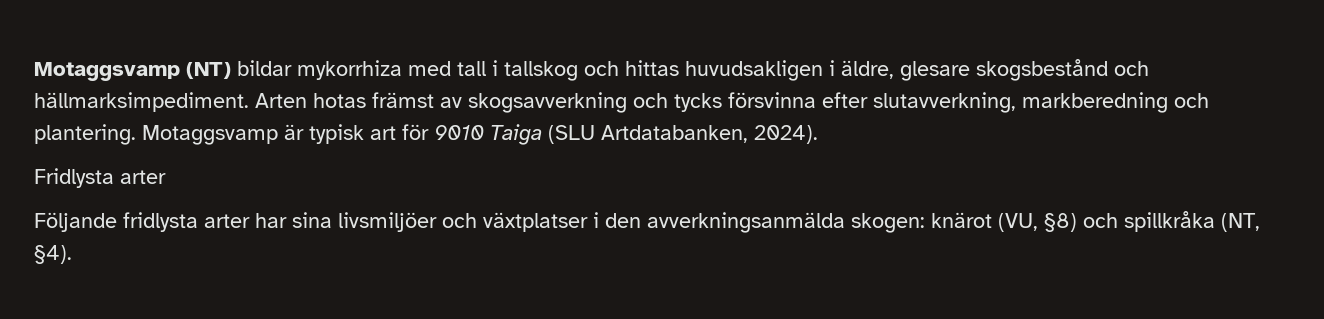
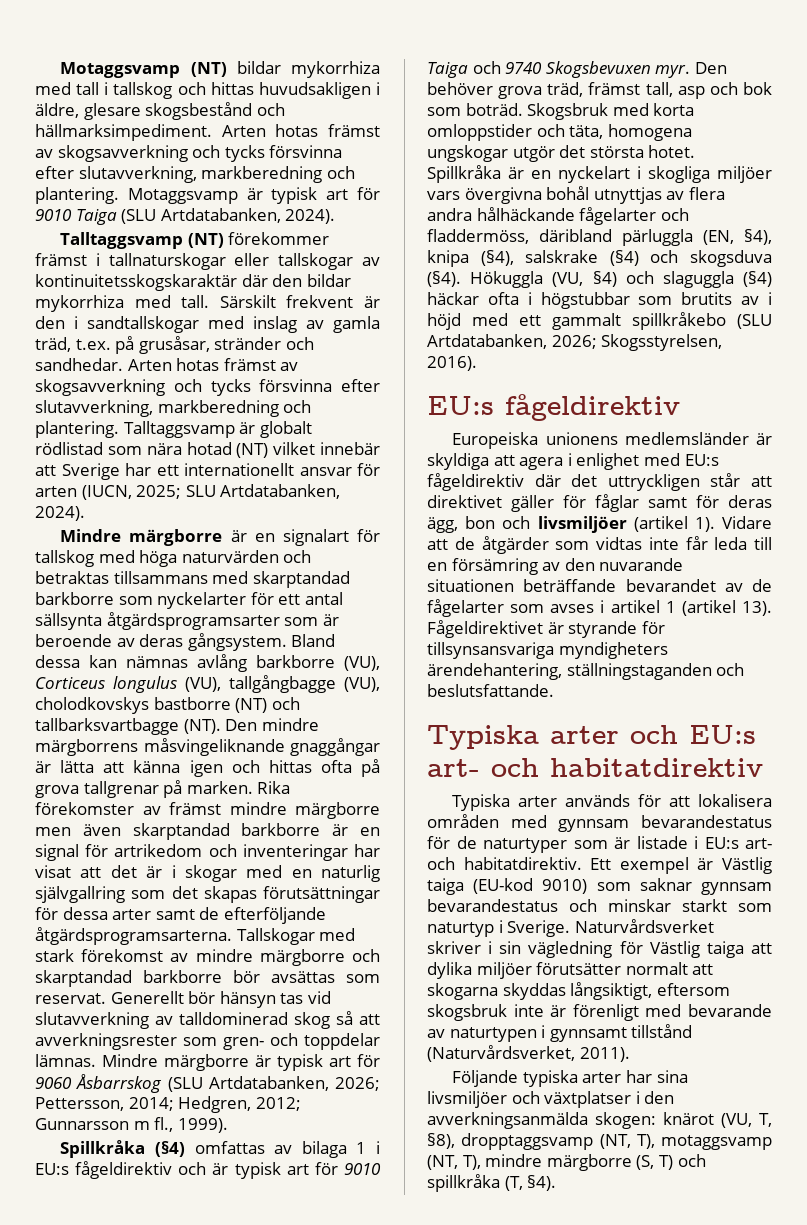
- Fridlysta arter
+ Talltaggsvamp (NT) förekommer främst i tallnaturskogar eller tallskogar av kontinuitetsskogskaraktär där den bildar mykorrhiza med tall. Särskilt frekvent är den i sandtallskogar med inslag av gamla träd, t.ex. på grusåsar, stränder och sandhedar. Arten hotas främst av skogsavverkning och tycks försvinna efter slutavverkning, markberedning och plantering. Talltaggsvamp är globalt rödlistad som nära hotad (NT) vilket innebär att Sverige har ett internationellt ansvar för arten (IUCN, 2025; SLU Artdatabanken, 2024).
+ Mindre märgborre är en signalart för tallskog med höga naturvärden och betraktas tillsammans med skarptandad barkborre som nyckelarter för ett antal sällsynta åtgärdsprogramsarter som är beroende av deras gångsystem. Bland dessa kan nämnas avlång barkborre (VU), Corticeus longulus (VU), tallgångbagge (VU), cholodkovskys bastborre (NT) och tallbarksvartbagge (NT). Den mindre märgborrens måsvingeliknande gnaggångar är lätta att känna igen och hittas ofta på grova tallgrenar på marken. Rika förekomster av främst mindre märgborre men även skarptandad barkborre är en signal för artrikedom och inventeringar har visat att det är i skogar med en naturlig självgallring som det skapas förutsättningar för dessa arter samt de efterföljande åtgärdsprogramsarterna. Tallskogar med stark förekomst av mindre märgborre och skarptandad barkborre bör avsättas som reservat. Generellt bör hänsyn tas vid slutavverkning av talldominerad skog så att avverkningsrester som gren- och toppdelar lämnas. Mindre märgborre är typisk art för 9060 Åsbarrskog (SLU Artdatabanken, 2026; Pettersson, 2014; Hedgren, 2012; Gunnarsson m fl., 1999).
+ Spillkråka (§4) omfattas av bilaga 1 i EU:s fågeldirektiv och är typisk art för 9010 Taiga och 9740 Skogsbevuxen myr. Den behöver grova träd, främst tall, asp och bok som boträd. Skogsbruk med korta omloppstider och täta, homogena ungskogar utgör det största hotet. Spillkråka är en nyckelart i skogliga miljöer vars övergivna bohål utnyttjas av flera andra hålhäckande fågelarter och fladdermöss, däribland pärluggla (EN, §4), knipa (§4), salskrake (§4) och skogsduva (§4). Hökuggla (VU, §4) och slaguggla (§4) häckar ofta i högstubbar som brutits av i höjd med ett gammalt spillkråkebo (SLU Artdatabanken, 2026; Skogsstyrelsen, 2016).
+ EU:s fågeldirektiv
+ Europeiska unionens medlemsländer är skyldiga att agera i enlighet med EU:s fågeldirektiv där det uttryckligen står att direktivet gäller för fåglar samt för deras ägg, bon och livsmiljöer (artikel 1). Vidare att de åtgärder som vidtas inte får leda till en försämring av den nuvarande situationen beträffande bevarandet av de fågelarter som avses i artikel 1 (artikel 13). Fågeldirektivet är styrande för tillsynsansvariga myndigheters ärendehantering, ställningstaganden och beslutsfattande.
+ Typiska arter och EU:s art- och habitatdirektiv
+ Typiska arter används för att lokalisera områden med gynnsam bevarandestatus för de naturtyper som är listade i EU:s art- och habitatdirektiv. Ett exempel är Västlig taiga (EU-kod 9010) som saknar gynnsam bevarandestatus och minskar starkt som naturtyp i Sverige. Naturvårdsverket skriver i sin vägledning för Västlig taiga att dylika miljöer förutsätter normalt att skogarna skyddas långsiktigt, eftersom skogsbruk inte är förenligt med bevarande av naturtypen i gynnsamt tillstånd (Naturvårdsverket, 2011).
- Följande fridlysta arter har sina livsmiljöer och växtplatser i den avverkningsanmälda skogen: knärot (VU, §8) och spillkråka (NT, §4).
+ Följande typiska arter har sina livsmiljöer och växtplatser i den avverkningsanmälda skogen: knärot (VU, T, §8), dropptaggsvamp (NT, T), motaggsvamp (NT, T), mindre märgborre (S, T) och spillkråka (T, §4).

